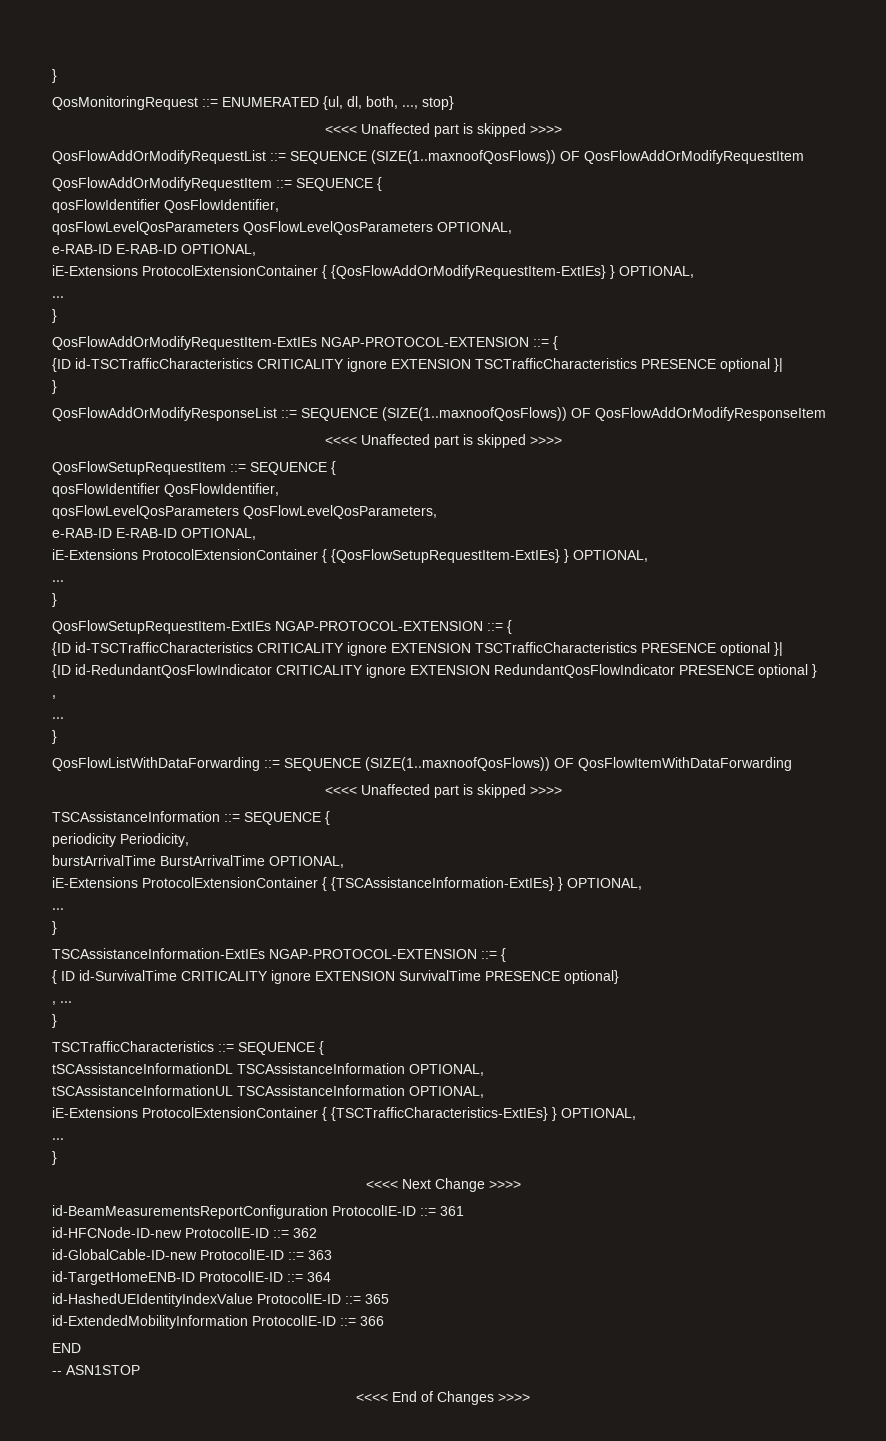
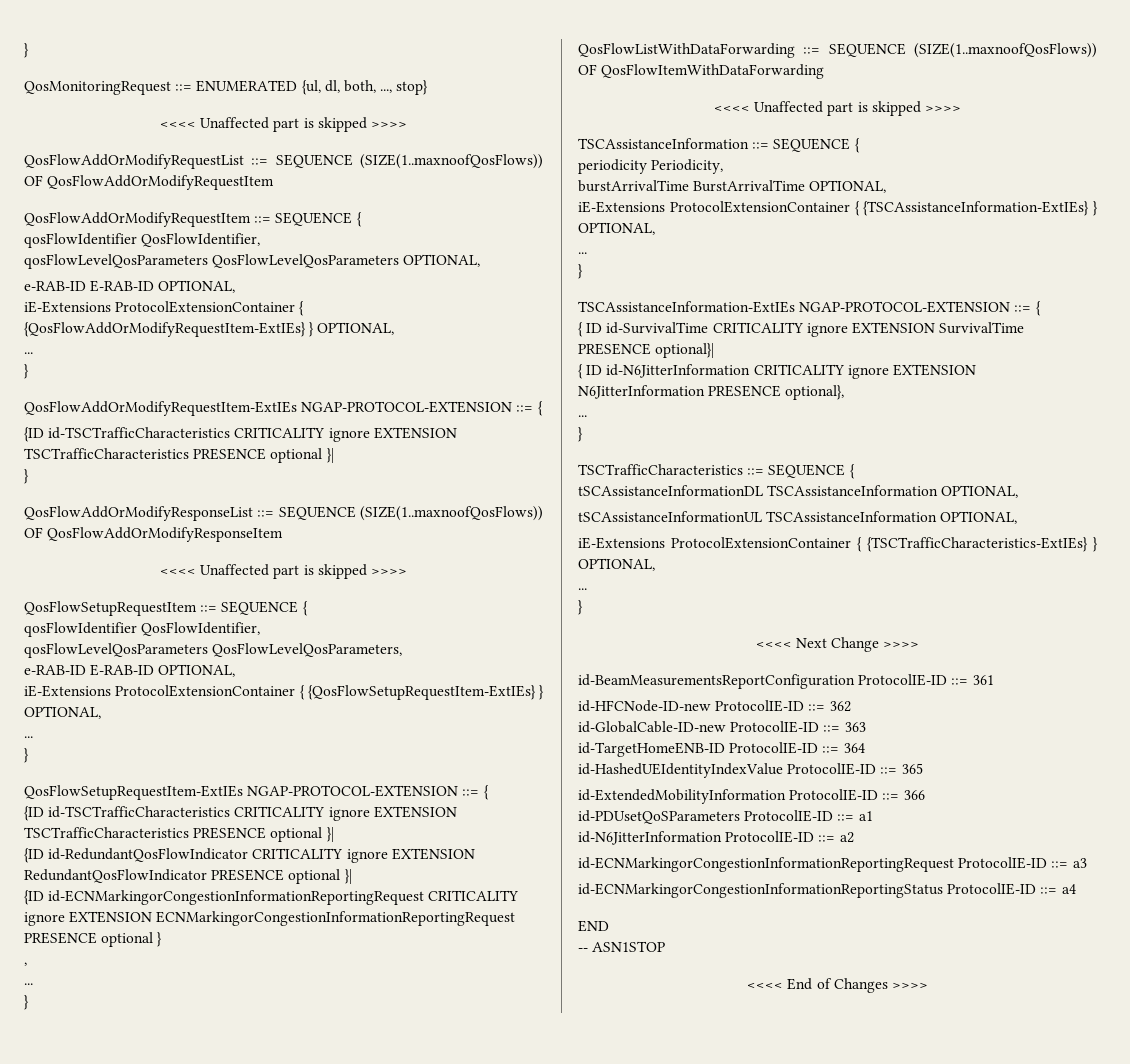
- {ID id-RedundantQosFlowIndicator CRITICALITY ignore EXTENSION RedundantQosFlowIndicator PRESENCE optional }
+ {ID id-RedundantQosFlowIndicator CRITICALITY ignore EXTENSION RedundantQosFlowIndicator PRESENCE optional }|
+ {ID id-ECNMarkingorCongestionInformationReportingRequest CRITICALITY ignore EXTENSION ECNMarkingorCongestionInformationReportingRequest PRESENCE optional }
- { ID id-SurvivalTime CRITICALITY ignore EXTENSION SurvivalTime PRESENCE optional}
- , ...
+ { ID id-SurvivalTime CRITICALITY ignore EXTENSION SurvivalTime PRESENCE optional}|
+ { ID id-N6JitterInformation CRITICALITY ignore EXTENSION N6JitterInformation PRESENCE optional},
+ ...
+ id-PDUsetQoSParameters ProtocolIE-ID ::= a1
+ id-N6JitterInformation ProtocolIE-ID ::= a2
+ id-ECNMarkingorCongestionInformationReportingRequest ProtocolIE-ID ::= a3
+ id-ECNMarkingorCongestionInformationReportingStatus ProtocolIE-ID ::= a4

